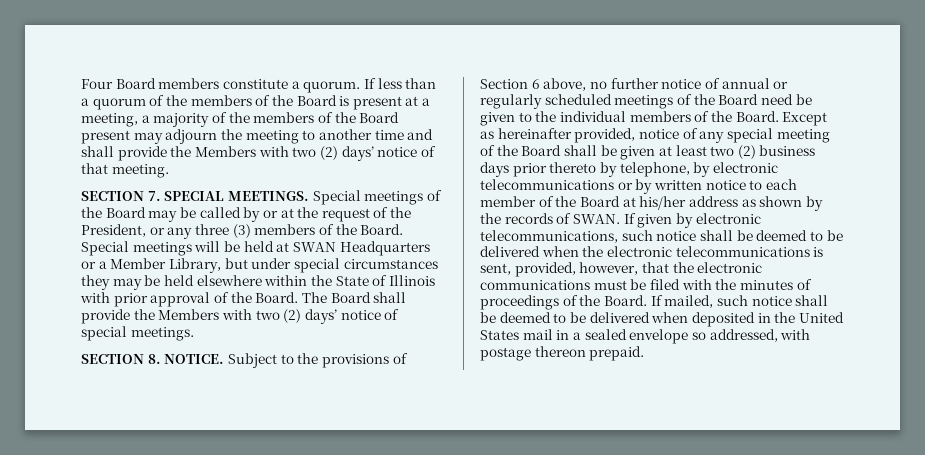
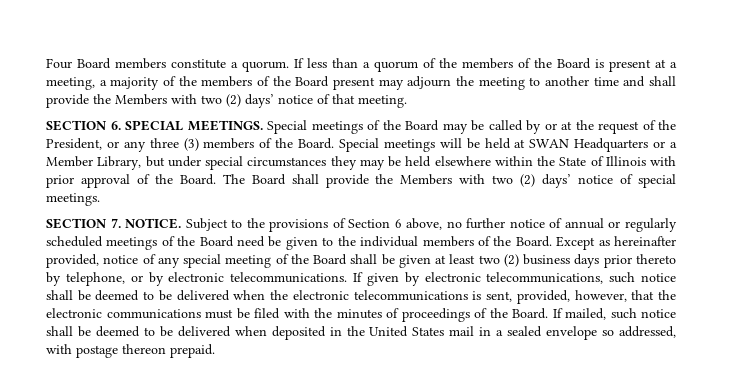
- SECTION 7. SPECIAL MEETINGS.
+ SECTION 6. SPECIAL MEETINGS.
- SECTION 8. NOTICE.
+ SECTION 7. NOTICE.
- Except as hereinafter provided, notice of any special meeting of the Board shall be given at least two (2) business days prior thereto by telephone, by electronic telecommunications or by written notice to each member of the Board at his/her address as shown by the records of SWAN.
+ Except as hereinafter provided, notice of any special meeting of the Board shall be given at least two (2) business days prior thereto by telephone, or by electronic telecommunications.

